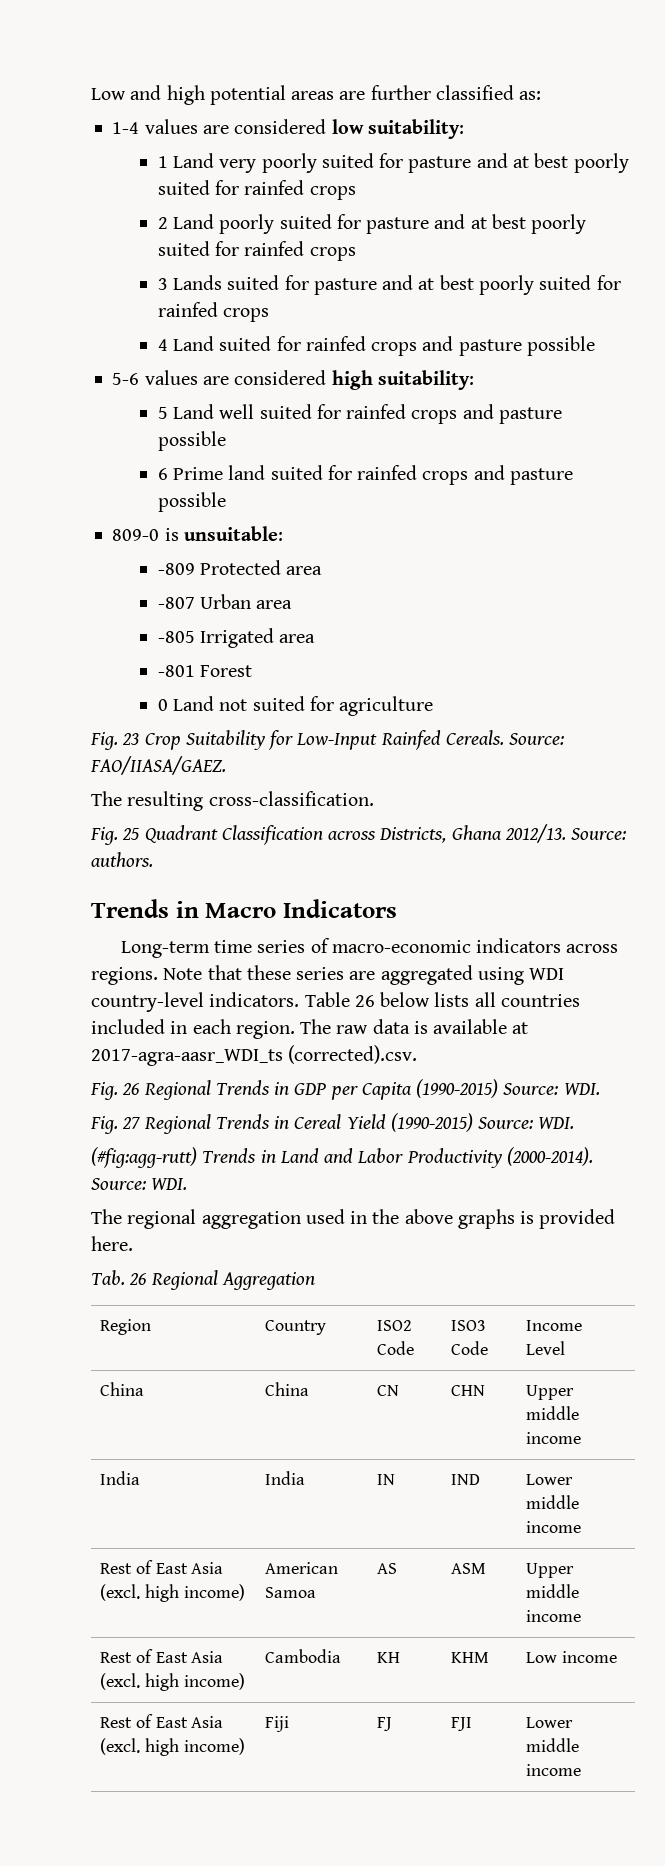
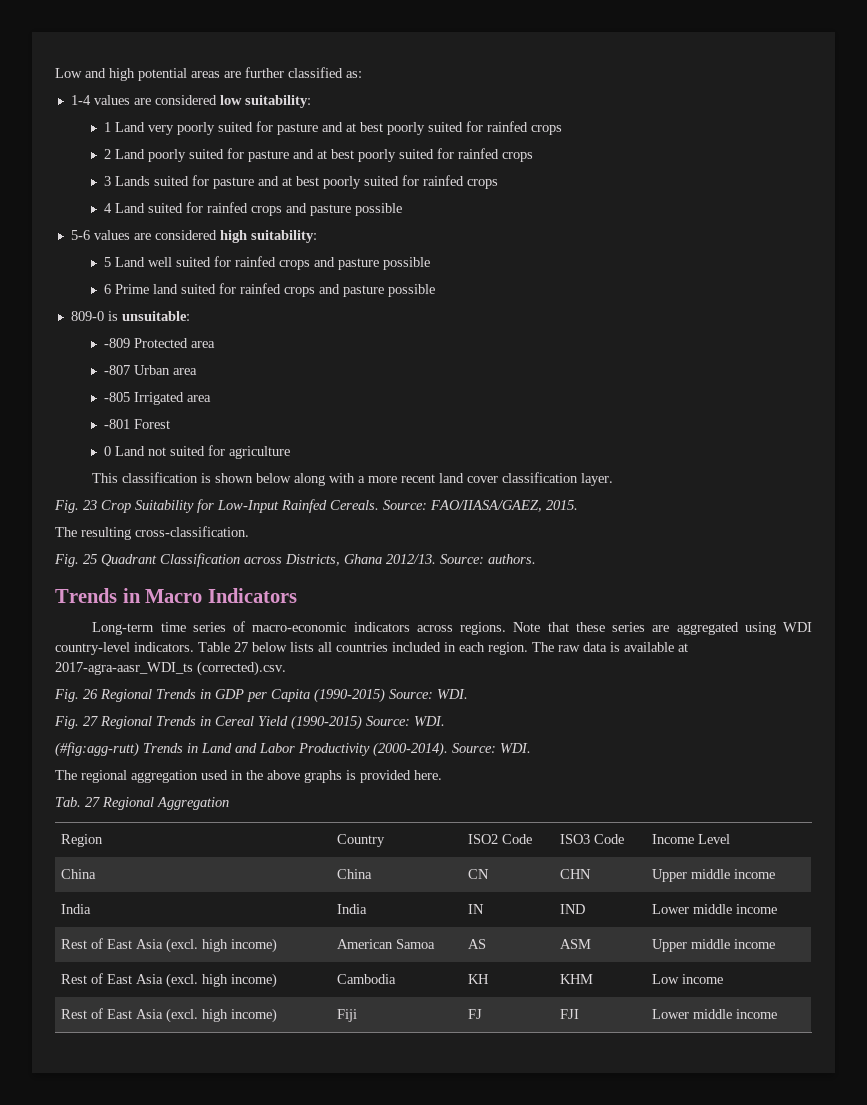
+ This classification is shown below along with a more recent land cover classification layer.
- Source: FAO/IIASA/GAEZ.
+ Source: FAO/IIASA/GAEZ, 2015.
- Table 26 below lists all countries included in each region.
+ Table 27 below lists all countries included in each region.
- Tab. 26 Regional Aggregation
+ Tab. 27 Regional Aggregation

